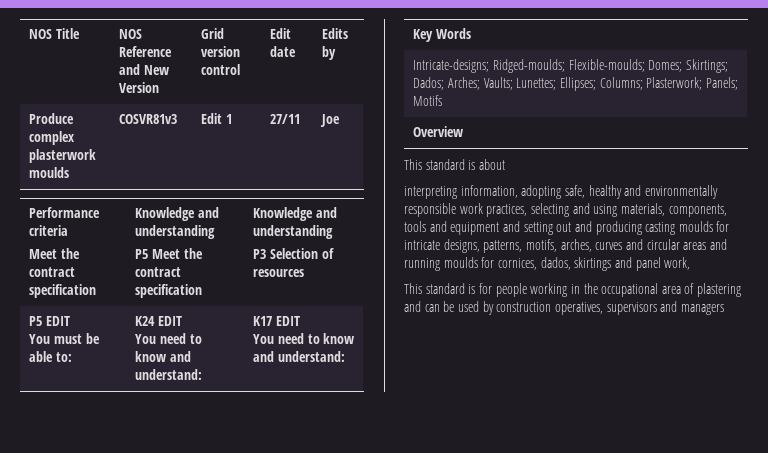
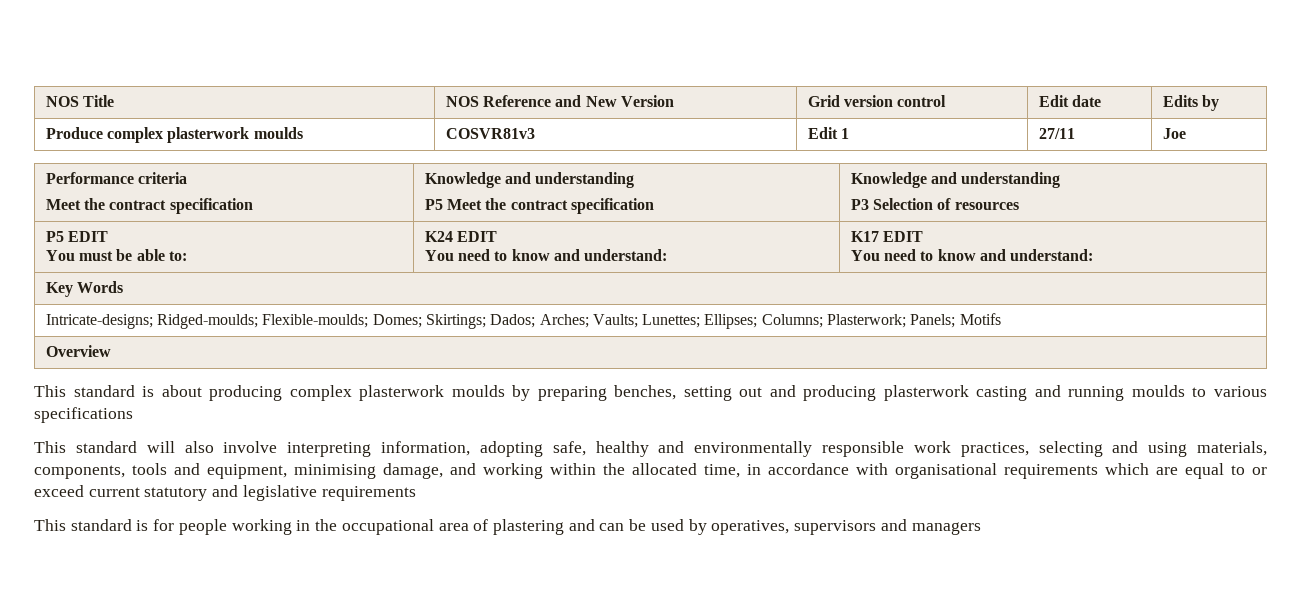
- This standard is about
- interpreting information, adopting safe, healthy and environmentally responsible work practices, selecting and using materials, components, tools and equipment and setting out and producing casting moulds for intricate designs, patterns, motifs, arches, curves and circular areas and running moulds for cornices, dados, skirtings and panel work,
+ This standard is about producing complex plasterwork moulds by preparing benches, setting out and producing plasterwork casting and running moulds to various specifications
+ This standard will also involve interpreting information, adopting safe, healthy and environmentally responsible work practices, selecting and using materials, components, tools and equipment, minimising damage, and working within the allocated time, in accordance with organisational requirements which are equal to or exceed current statutory and legislative requirements
- This standard is for people working in the occupational area of plastering and can be used by construction operatives, supervisors and managers
+ This standard is for people working in the occupational area of plastering and can be used by operatives, supervisors and managers

